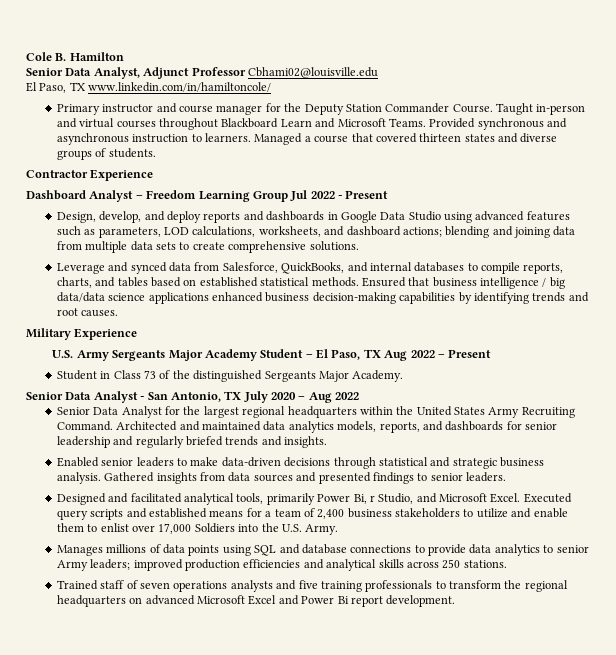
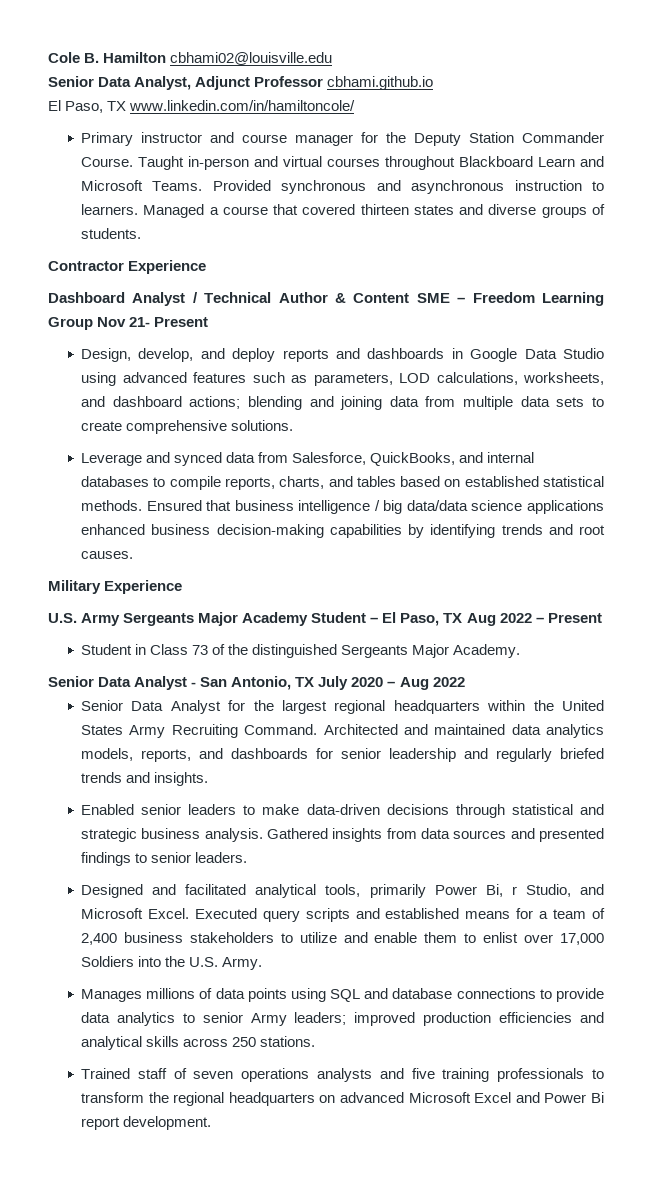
- Cole B. Hamilton
+ Cole B. Hamilton cbhami02@louisville.edu
- Senior Data Analyst, Adjunct Professor Cbhami02@louisville.edu
+ Senior Data Analyst, Adjunct Professor cbhami.github.io
- Dashboard Analyst – Freedom Learning Group Jul 2022 - Present
+ Dashboard Analyst / Technical Author & Content SME – Freedom Learning Group Nov 21- Present

